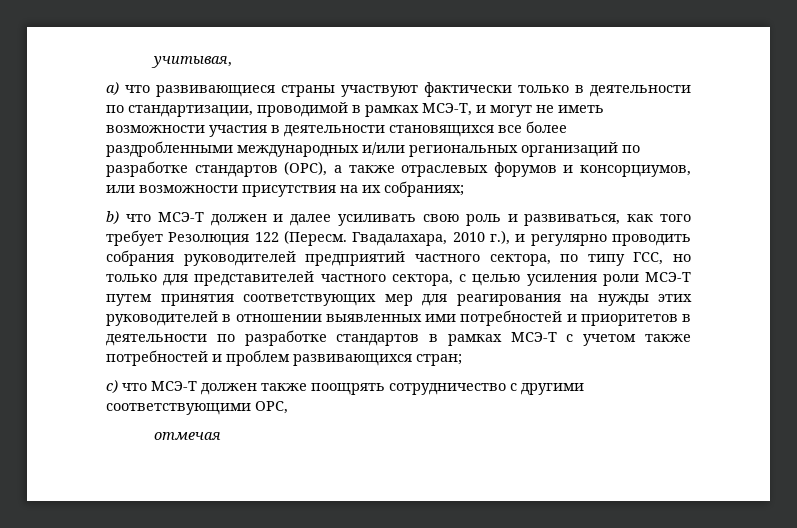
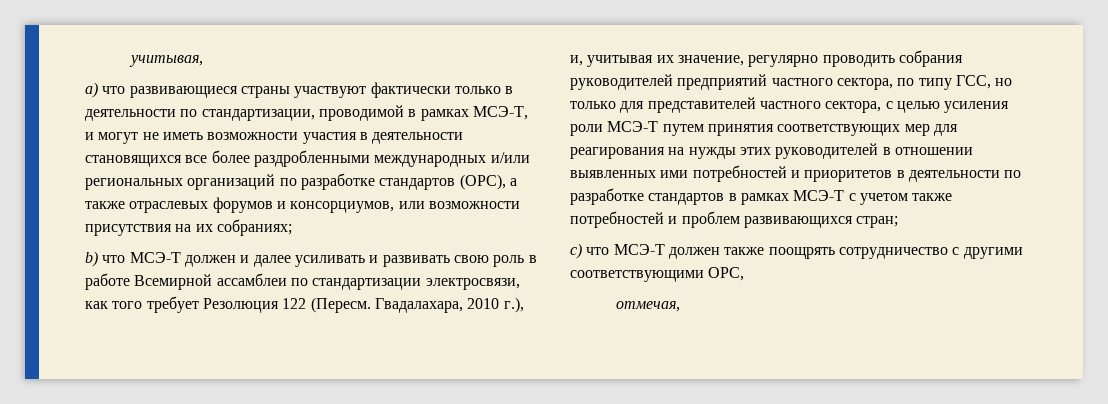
- b) что МСЭ-T должен и далее усиливать свою роль и развиваться, как того требует Резолюция 122 (Пересм.
+ b) что МСЭ-T должен и далее усиливать и развивать свою роль в работе Всемирной ассамблеи по стандартизации электросвязи, как того требует Резолюция 122 (Пересм.
- Гвадалахара, 2010 г.), и регулярно проводить собрания руководителей предприятий частного сектора, по типу ГСС, но только для представителей частного сектора, с целью усиления роли МСЭ-Т путем принятия соответствующих мер для реагирования на нужды этих руководителей в отношении выявленных ими потребностей и приоритетов в деятельности по разработке стандартов в рамках МСЭ-Т с учетом также потребностей и проблем развивающихся стран;
+ Гвадалахара, 2010 г.), и, учитывая их значение, регулярно проводить собрания руководителей предприятий частного сектора, по типу ГСС, но только для представителей частного сектора, с целью усиления роли МСЭ-Т путем принятия соответствующих мер для реагирования на нужды этих руководителей в отношении выявленных ими потребностей и приоритетов в деятельности по разработке стандартов в рамках МСЭ-Т с учетом также потребностей и проблем развивающихся стран;
- отмечая
+ отмечая,

